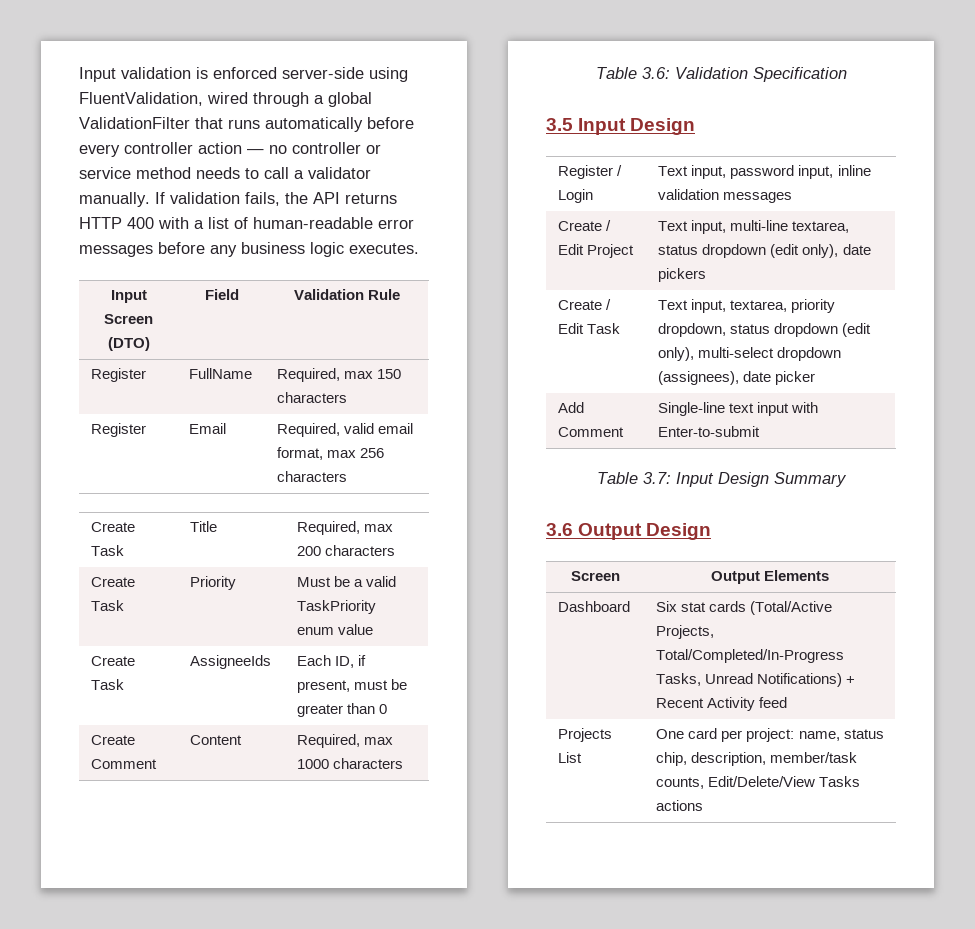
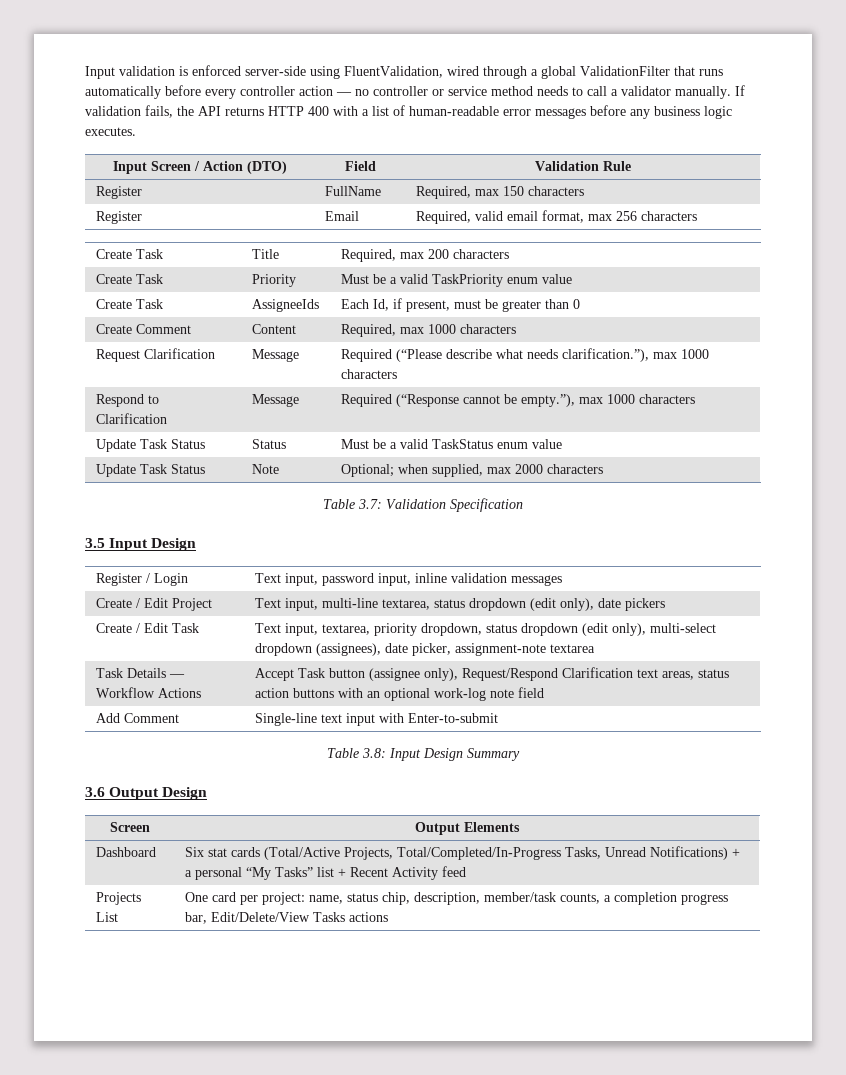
- Input Screen (DTO) | Field | Validation Rule
+ Input Screen / Action (DTO) | Field | Validation Rule
- Create Task | AssigneeIds | Each ID, if present, must be greater than 0
+ Create Task | AssigneeIds | Each Id, if present, must be greater than 0
- Table 3.6: Validation Specification
+ Request Clarification | Message | Required (“Please describe what needs clarification.”), max 1000 characters
+ Respond to Clarification | Message | Required (“Response cannot be empty.”), max 1000 characters
+ Update Task Status | Status | Must be a valid TaskStatus enum value
+ Update Task Status | Note | Optional; when supplied, max 2000 characters
+ Table 3.7: Validation Specification
- Create / Edit Task | Text input, textarea, priority dropdown, status dropdown (edit only), multi-select dropdown (assignees), date picker
+ Create / Edit Task | Text input, textarea, priority dropdown, status dropdown (edit only), multi-select dropdown (assignees), date picker, assignment-note textarea
+ Task Details — Workflow Actions | Accept Task button (assignee only), Request/Respond Clarification text areas, status action buttons with an optional work-log note field
- Table 3.7: Input Design Summary
+ Table 3.8: Input Design Summary
- Dashboard | Six stat cards (Total/Active Projects, Total/Completed/In-Progress Tasks, Unread Notifications) + Recent Activity feed
+ Dashboard | Six stat cards (Total/Active Projects, Total/Completed/In-Progress Tasks, Unread Notifications) + a personal “My Tasks” list + Recent Activity feed
- Projects List | One card per project: name, status chip, description, member/task counts, Edit/Delete/View Tasks actions
+ Projects List | One card per project: name, status chip, description, member/task counts, a completion progress bar, Edit/Delete/View Tasks actions

